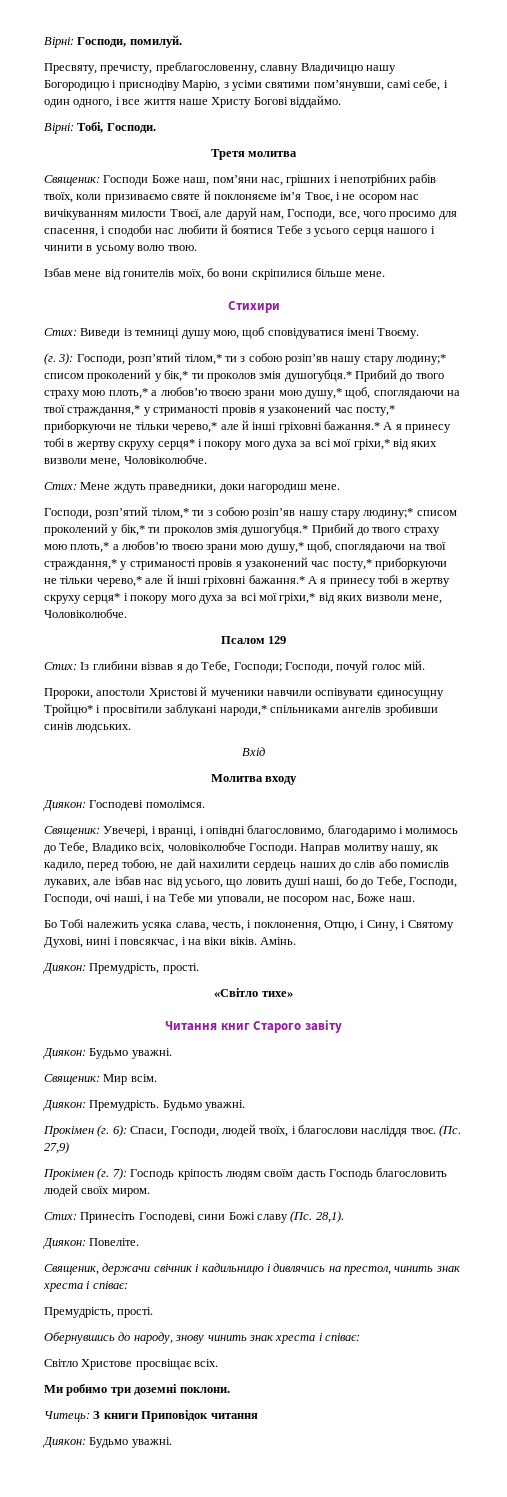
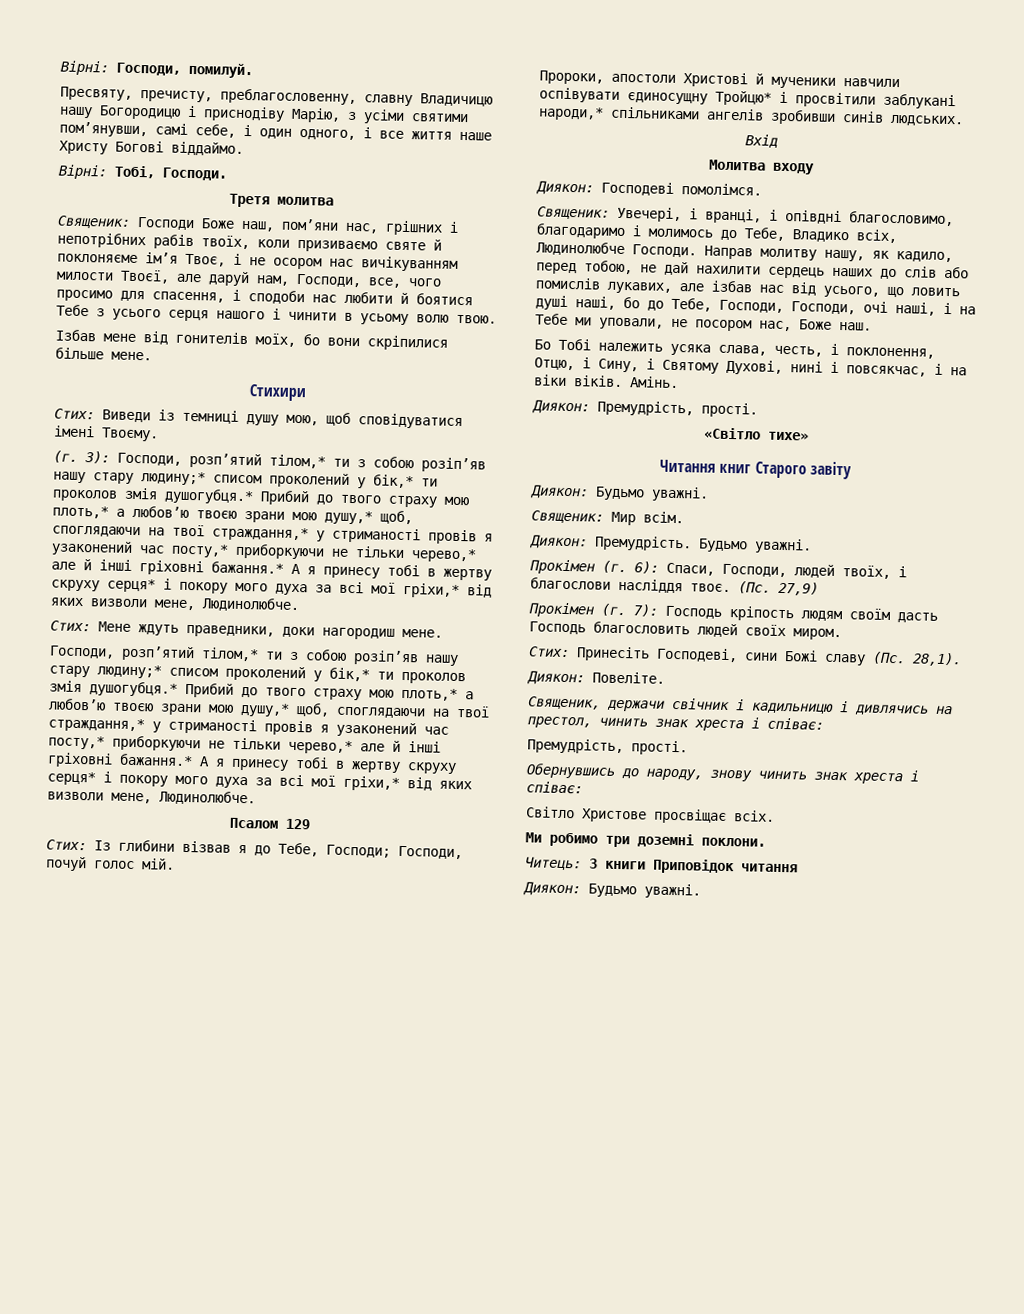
- (г. 3): Господи, розп’ятий тілом,* ти з собою розіп’яв нашу стару людину;* списом проколений у бік,* ти проколов змія душогубця.* Прибий до твого страху мою плоть,* а любов’ю твоєю зрани мою душу,* щоб, споглядаючи на твої страждання,* у стриманості провів я узаконений час посту,* приборкуючи не тільки черево,* але й інші гріховні бажання.* А я принесу тобі в жертву скруху серця* і покору мого духа за всі мої гріхи,* від яких визволи мене, Чоловіколюбче.
+ (г. 3): Господи, розп’ятий тілом,* ти з собою розіп’яв нашу стару людину;* списом проколений у бік,* ти проколов змія душогубця.* Прибий до твого страху мою плоть,* а любов’ю твоєю зрани мою душу,* щоб, споглядаючи на твої страждання,* у стриманості провів я узаконений час посту,* приборкуючи не тільки черево,* але й інші гріховні бажання.* А я принесу тобі в жертву скруху серця* і покору мого духа за всі мої гріхи,* від яких визволи мене, Людинолюбче.
  Мене ждуть праведники, доки нагородиш мене.
- Господи, розп’ятий тілом,* ти з собою розіп’яв нашу стару людину;* списом проколений у бік,* ти проколов змія душогубця.* Прибий до твого страху мою плоть,* а любов’ю твоєю зрани мою душу,* щоб, споглядаючи на твої страждання,* у стриманості провів я узаконений час посту,* приборкуючи не тільки черево,* але й інші гріховні бажання.* А я принесу тобі в жертву скруху серця* і покору мого духа за всі мої гріхи,* від яких визволи мене, Чоловіколюбче.
+ Господи, розп’ятий тілом,* ти з собою розіп’яв нашу стару людину;* списом проколений у бік,* ти проколов змія душогубця.* Прибий до твого страху мою плоть,* а любов’ю твоєю зрани мою душу,* щоб, споглядаючи на твої страждання,* у стриманості провів я узаконений час посту,* приборкуючи не тільки черево,* але й інші гріховні бажання.* А я принесу тобі в жертву скруху серця* і покору мого духа за всі мої гріхи,* від яких визволи мене, Людинолюбче.
- Священик: Увечері, і вранці, і опівдні благословимо, благодаримо і молимось до Тебе, Владико всіх, чоловіколюбче Господи.
+ Священик: Увечері, і вранці, і опівдні благословимо, благодаримо і молимось до Тебе, Владико всіх, Людинолюбче Господи.

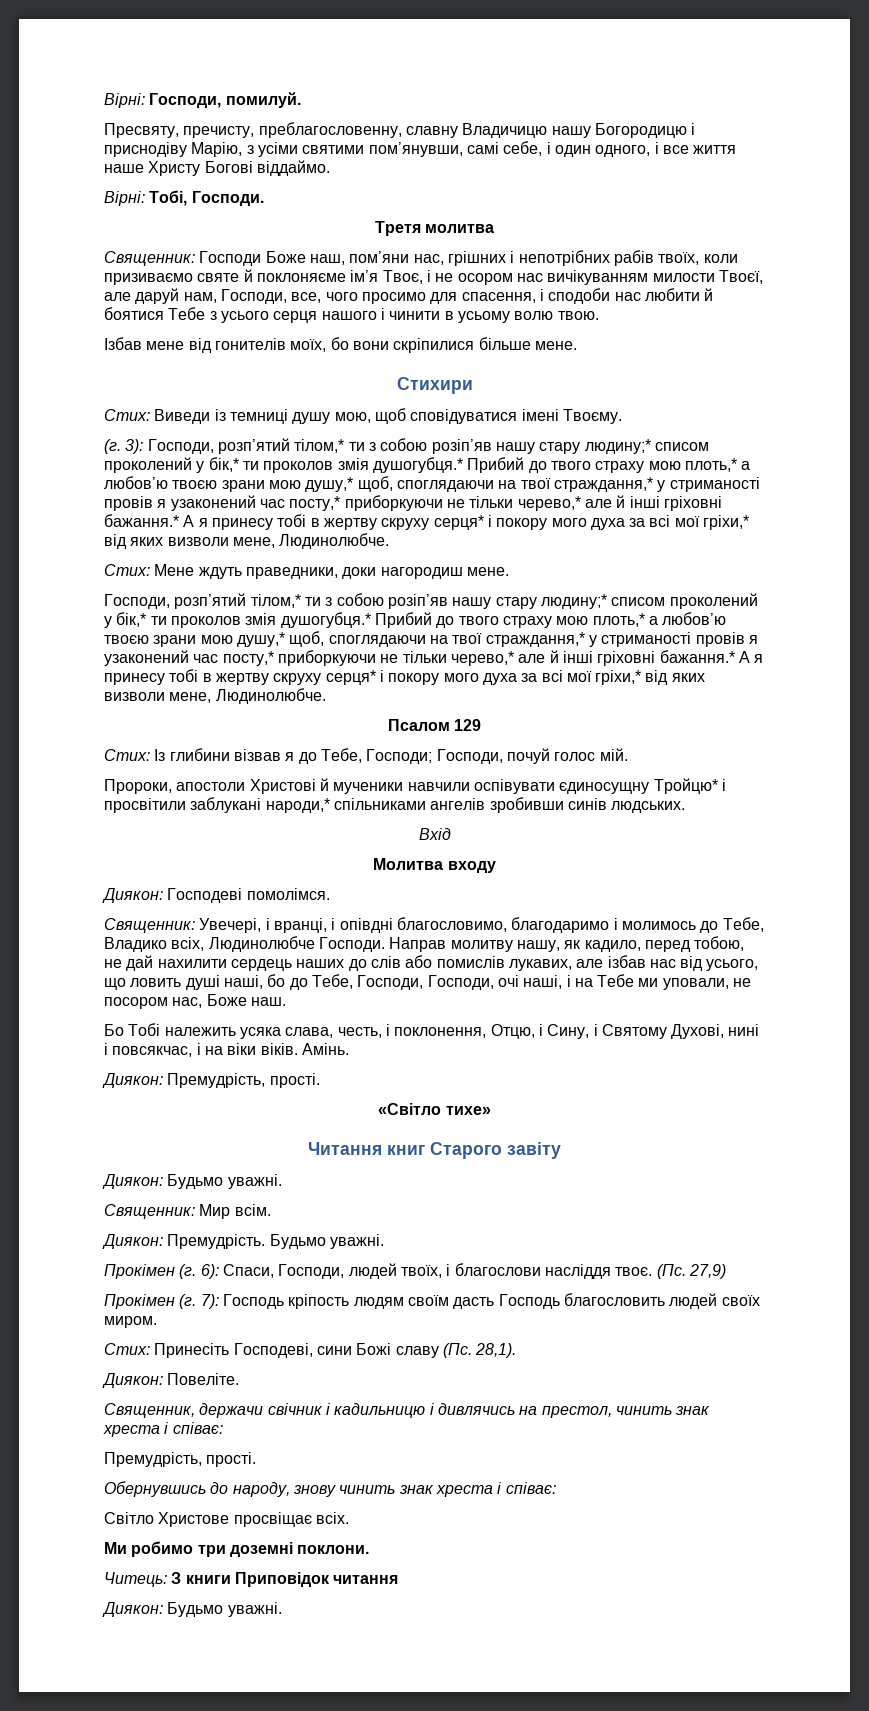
- Священик: Господи Боже наш, пом’яни нас, грішних і непотрібних рабів твоїх, коли призиваємо святе й поклоняєме ім’я Твоє, і не осором нас вичікуванням милости Твоєї, але даруй нам, Господи, все, чого просимо для спасення, і сподоби нас любити й боятися Тебе з усього серця нашого і чинити в усьому волю твою.
+ Священник: Господи Боже наш, пом’яни нас, грішних і непотрібних рабів твоїх, коли призиваємо святе й поклоняєме ім’я Твоє, і не осором нас вичікуванням милости Твоєї, але даруй нам, Господи, все, чого просимо для спасення, і сподоби нас любити й боятися Тебе з усього серця нашого і чинити в усьому волю твою.
- Священик: Увечері, і вранці, і опівдні благословимо, благодаримо і молимось до Тебе, Владико всіх, Людинолюбче Господи.
+ Священник: Увечері, і вранці, і опівдні благословимо, благодаримо і молимось до Тебе, Владико всіх, Людинолюбче Господи.
- Священик: Мир всім.
+ Священник: Мир всім.
- Священик, держачи свічник і кадильницю і дивлячись на престол, чинить знак хреста і співає:
+ Священник, держачи свічник і кадильницю і дивлячись на престол, чинить знак хреста і співає:

